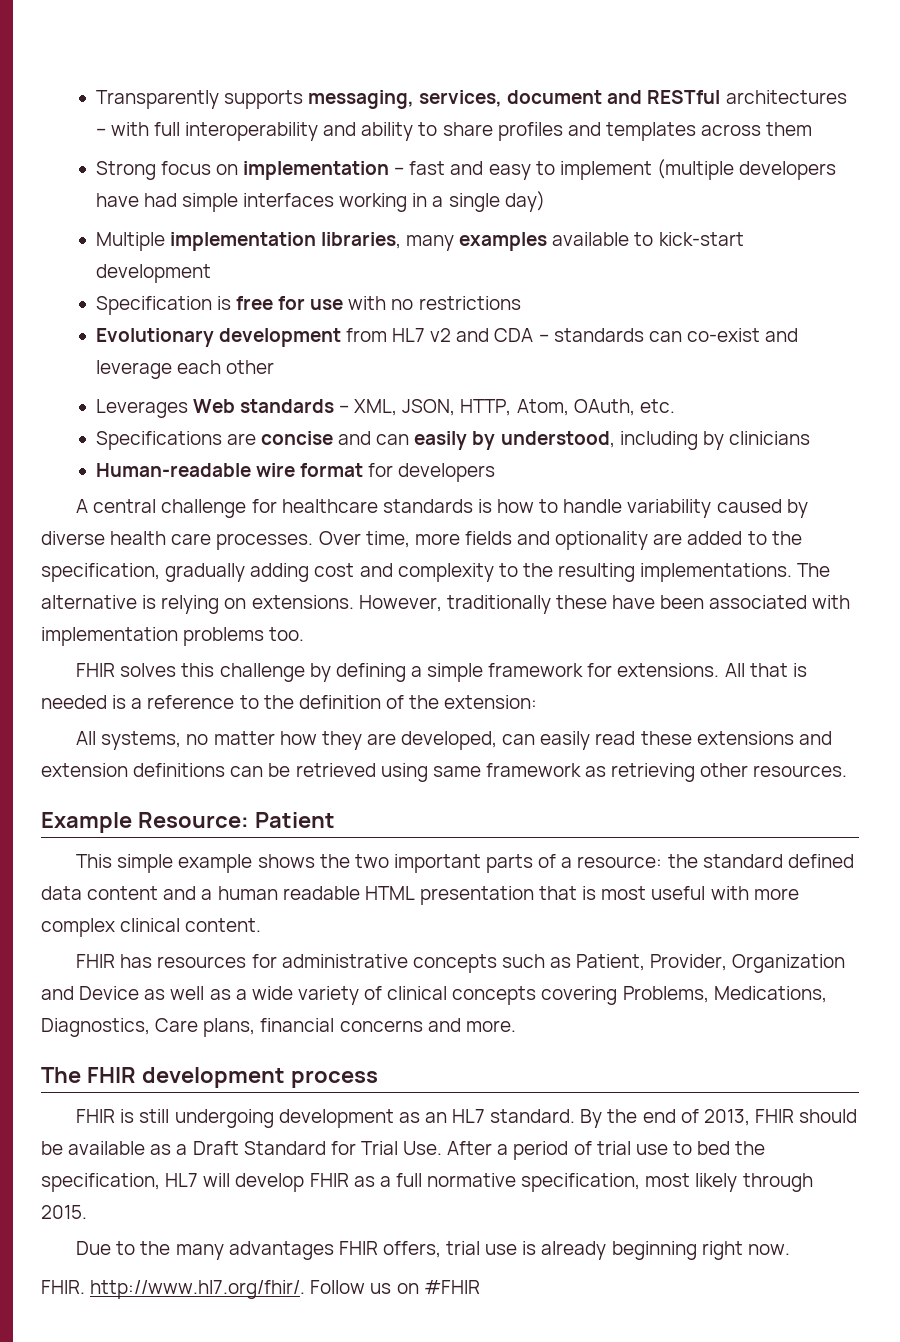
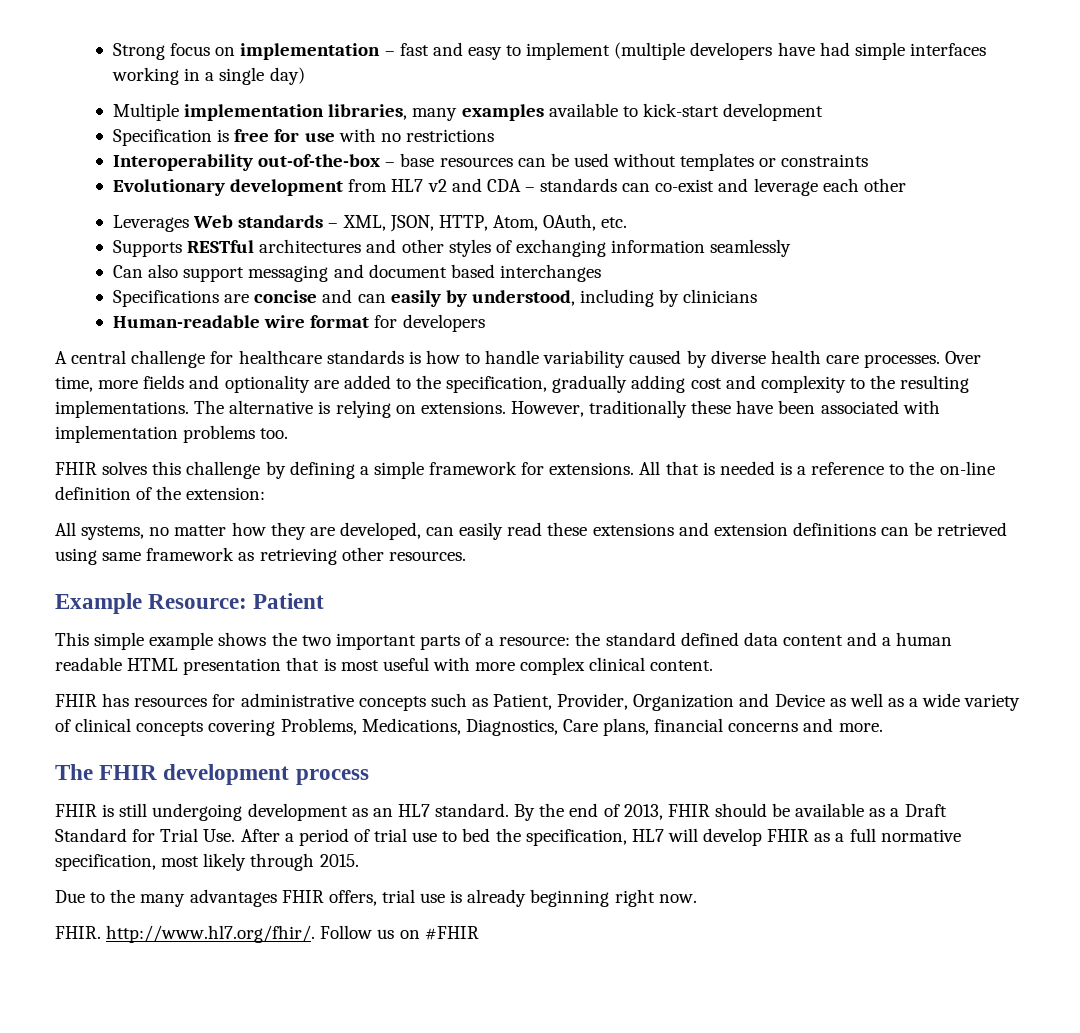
- Transparently supports messaging, services, document and RESTful architectures – with full interoperability and ability to share profiles and templates across them
+ Interoperability out-of-the-box – base resources can be used without templates or constraints
+ Supports RESTful architectures and other styles of exchanging information seamlessly
+ Can also support messaging and document based interchanges
- All that is needed is a reference to the definition of the extension:
+ All that is needed is a reference to the on-line definition of the extension:

